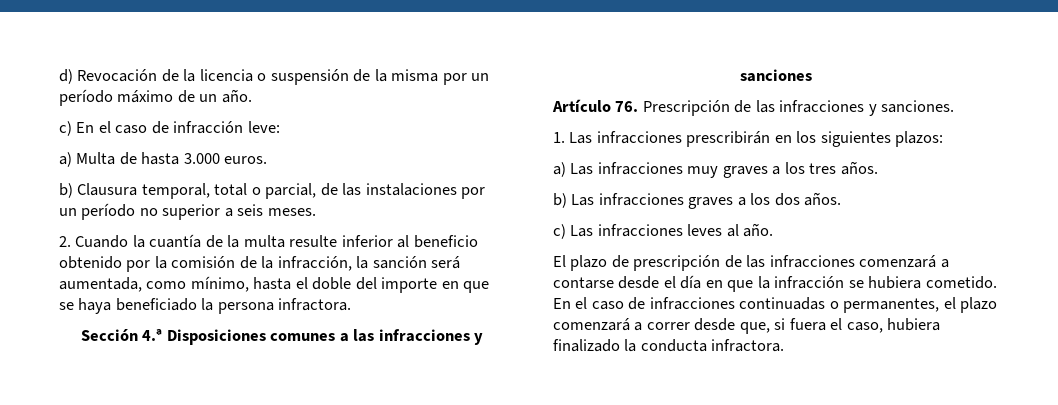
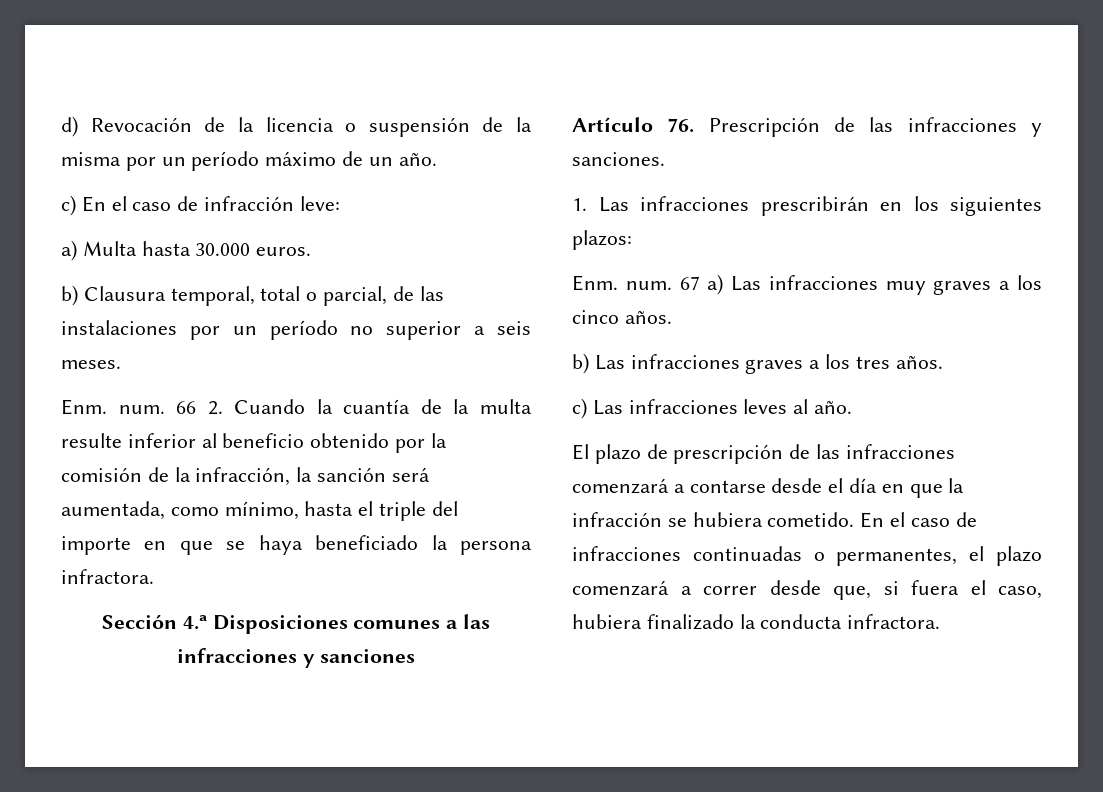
- a) Multa de hasta 3.000 euros.
+ a) Multa hasta 30.000 euros.
- 2. Cuando la cuantía de la multa resulte inferior al beneficio obtenido por la comisión de la infracción, la sanción será aumentada, como mínimo, hasta el doble del importe en que se haya beneficiado la persona infractora.
+ Enm. num. 66 2. Cuando la cuantía de la multa resulte inferior al beneficio obtenido por la comisión de la infracción, la sanción será aumentada, como mínimo, hasta el triple del importe en que se haya beneficiado la persona infractora.
- a) Las infracciones muy graves a los tres años.
+ Enm. num. 67 a) Las infracciones muy graves a los cinco años.
- b) Las infracciones graves a los dos años.
+ b) Las infracciones graves a los tres años.

